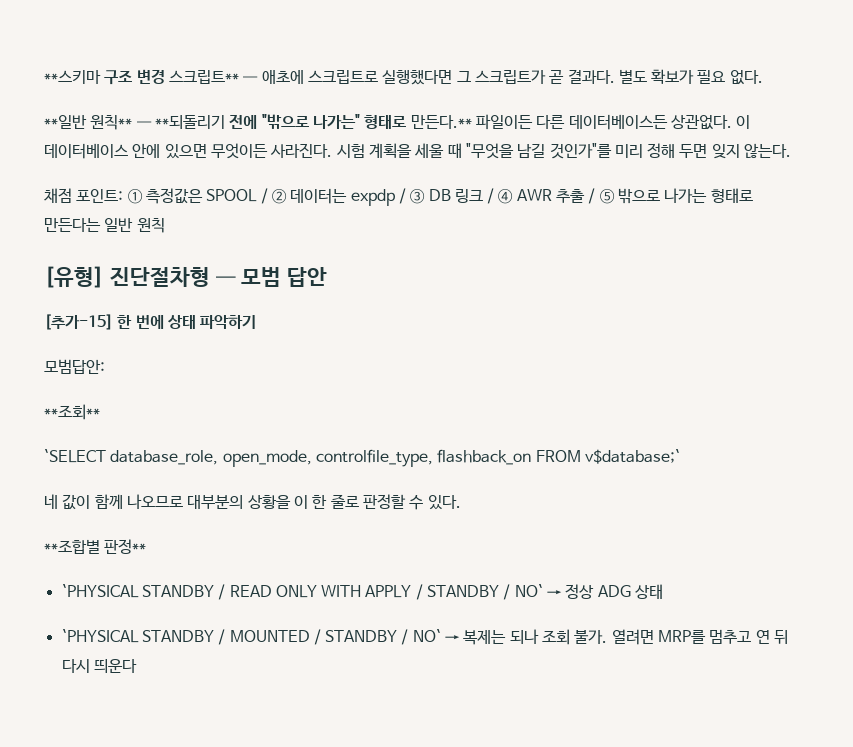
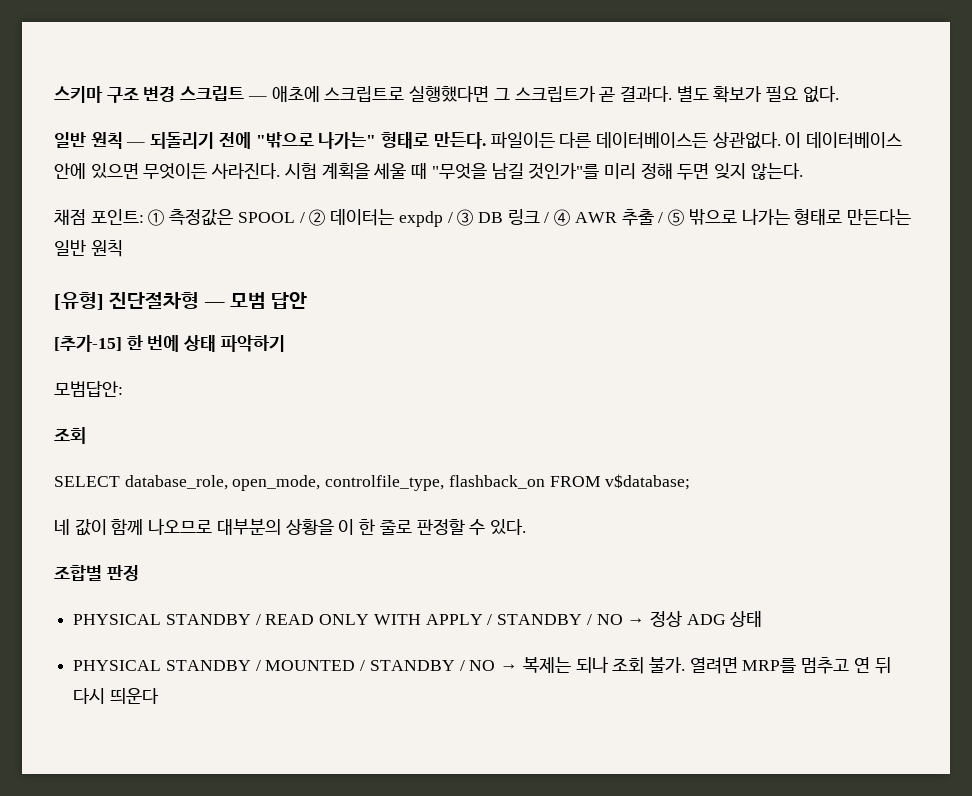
- **스키마 구조 변경 스크립트** — 애초에 스크립트로 실행했다면 그 스크립트가 곧 결과다.
+ 스키마 구조 변경 스크립트 — 애초에 스크립트로 실행했다면 그 스크립트가 곧 결과다.
- **일반 원칙** — **되돌리기 전에 "밖으로 나가는" 형태로 만든다.** 파일이든 다른 데이터베이스든 상관없다.
+ 일반 원칙 — 되돌리기 전에 "밖으로 나가는" 형태로 만든다. 파일이든 다른 데이터베이스든 상관없다.
  모범답안:
- **조회**
- `SELECT database_role, open_mode, controlfile_type, flashback_on FROM v$database;`
+ 조회
+ SELECT database_role, open_mode, controlfile_type, flashback_on FROM v$database;
- **조합별 판정**
- `PHYSICAL STANDBY / READ ONLY WITH APPLY / STANDBY / NO` → 정상 ADG 상태
+ 조합별 판정
+ PHYSICAL STANDBY / READ ONLY WITH APPLY / STANDBY / NO → 정상 ADG 상태
- `PHYSICAL STANDBY / MOUNTED / STANDBY / NO` → 복제는 되나 조회 불가.
+ PHYSICAL STANDBY / MOUNTED / STANDBY / NO → 복제는 되나 조회 불가.

